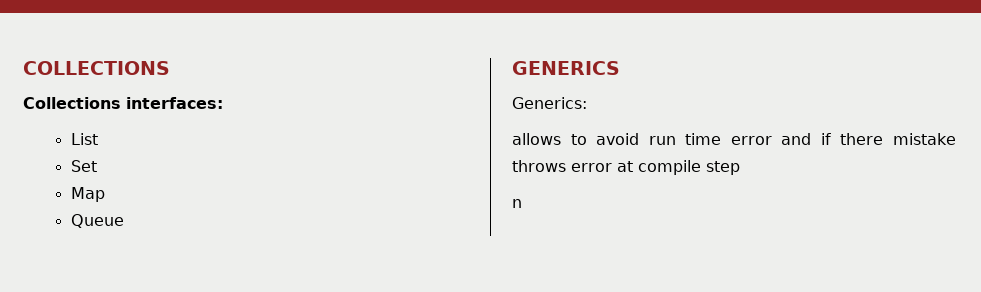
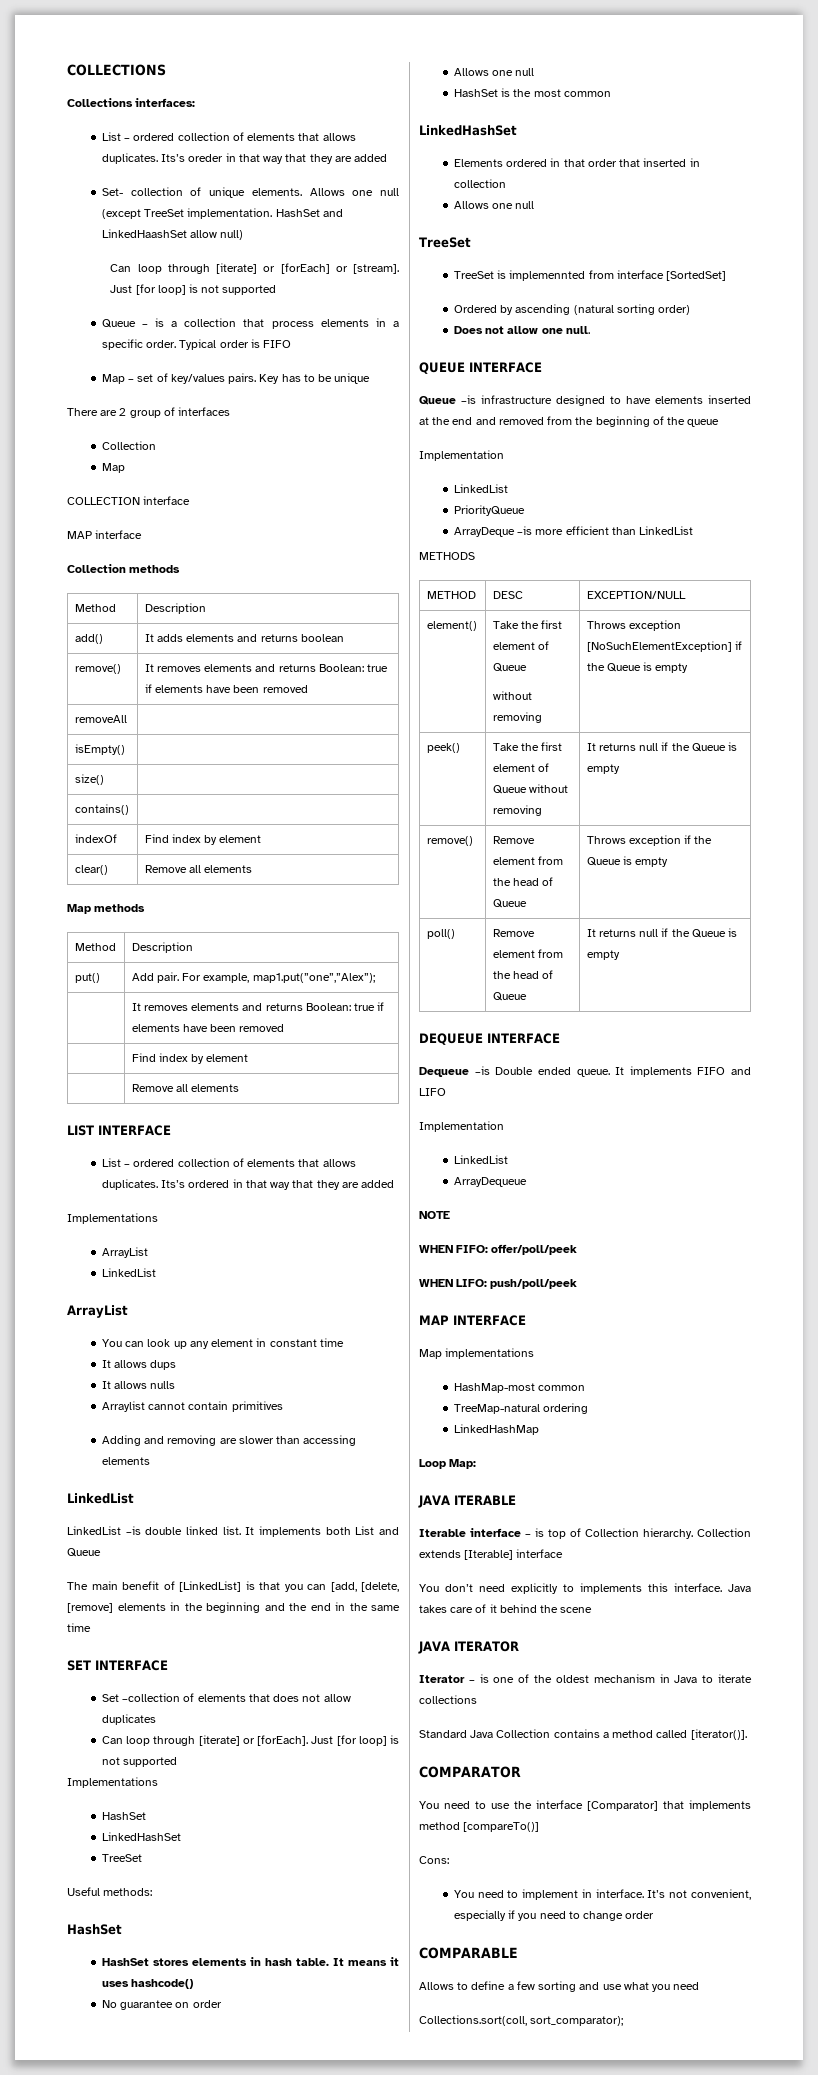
- List
- Set
+ List – ordered collection of elements that allows duplicates. Its’s oreder in that way that they are added
+ Set- collection of unique elements. Allows one null (except TreeSet implementation. HashSet and LinkedHaashSet allow null)
+ Can loop through [iterate] or [forEach] or [stream]. Just [for loop] is not supported
+ Queue – is a collection that process elements in a specific order. Typical order is FIFO
+ Map – set of key/values pairs. Key has to be unique
+ There are 2 group of interfaces
+ Collection
  Map
- Queue
- GENERICS
- Generics:
- allows to avoid run time error and if there mistake throws error at compile step
- n
+ COLLECTION interface
+ MAP interface
+ Collection methods
+ Method | Description
+ add() | It adds elements and returns boolean
+ remove() | It removes elements and returns Boolean: true if elements have been removed
+ removeAll |
+ isEmpty() |
+ size() |
+ contains() |
+ indexOf | Find index by element
+ clear() | Remove all elements
+ Map methods
+ Method | Description
+ put() | Add pair. For example, map1.put(”one”,”Alex”);
+ | It removes elements and returns Boolean: true if elements have been removed
+ | Find index by element
+ | Remove all elements
+ LIST INTERFACE
+ List – ordered collection of elements that allows duplicates. Its’s ordered in that way that they are added
+ Implementations
+ ArrayList
+ LinkedList
+ ArrayList
+ You can look up any element in constant time
+ It allows dups
+ It allows nulls
+ Arraylist cannot contain primitives
+ Adding and removing are slower than accessing elements
+ LinkedList
+ LinkedList –is double linked list. It implements both List and Queue
+ The main benefit of [LinkedList] is that you can [add, [delete, [remove] elements in the beginning and the end in the same time
+ SET INTERFACE
+ Set –collection of elements that does not allow duplicates
+ Can loop through [iterate] or [forEach]. Just [for loop] is not supported
+ Implementations
+ HashSet
+ LinkedHashSet
+ TreeSet
+ Useful methods:
+ HashSet
+ HashSet stores elements in hash table. It means it uses hashcode()
+ No guarantee on order
+ Allows one null
+ HashSet is the most common
+ LinkedHashSet
+ Elements ordered in that order that inserted in collection
+ Allows one null
+ TreeSet
+ TreeSet is implemennted from interface [SortedSet]
+ Ordered by ascending (natural sorting order)
+ Does not allow one null.
+ QUEUE INTERFACE
+ Queue –is infrastructure designed to have elements inserted at the end and removed from the beginning of the queue
+ Implementation
+ LinkedList
+ PriorityQueue
+ ArrayDeque –is more efficient than LinkedList
+ METHODS
+ METHOD | DESC | EXCEPTION/NULL
+ element() | Take the first element of Queue
+ without removing | Throws exception [NoSuchElementException] if the Queue is empty
+ peek() | Take the first element of Queue without removing | It returns null if the Queue is empty
+ remove() | Remove element from the head of Queue | Throws exception if the Queue is empty
+ poll() | Remove element from the head of Queue | It returns null if the Queue is empty
+ DEQUEUE INTERFACE
+ Dequeue –is Double ended queue. It implements FIFO and LIFO
+ Implementation
+ LinkedList
+ ArrayDequeue
+ NOTE
+ WHEN FIFO: offer/poll/peek
+ WHEN LIFO: push/poll/peek
+ MAP INTERFACE
+ Map implementations
+ HashMap-most common
+ TreeMap-natural ordering
+ LinkedHashMap
+ Loop Map:
+ JAVA ITERABLE
+ Iterable interface – is top of Collection hierarchy. Collection extends [Iterable] interface
+ You don’t need explicitly to implements this interface. Java takes care of it behind the scene
+ JAVA ITERATOR
+ Iterator – is one of the oldest mechanism in Java to iterate collections
+ Standard Java Collection contains a method called [iterator()].
+ COMPARATOR
+ You need to use the interface [Comparator] that implements method [compareTo()]
+ Cons:
+ You need to implement in interface. It’s not convenient, especially if you need to change order
+ COMPARABLE
+ Allows to define a few sorting and use what you need
+ Collections.sort(coll, sort_comparator);

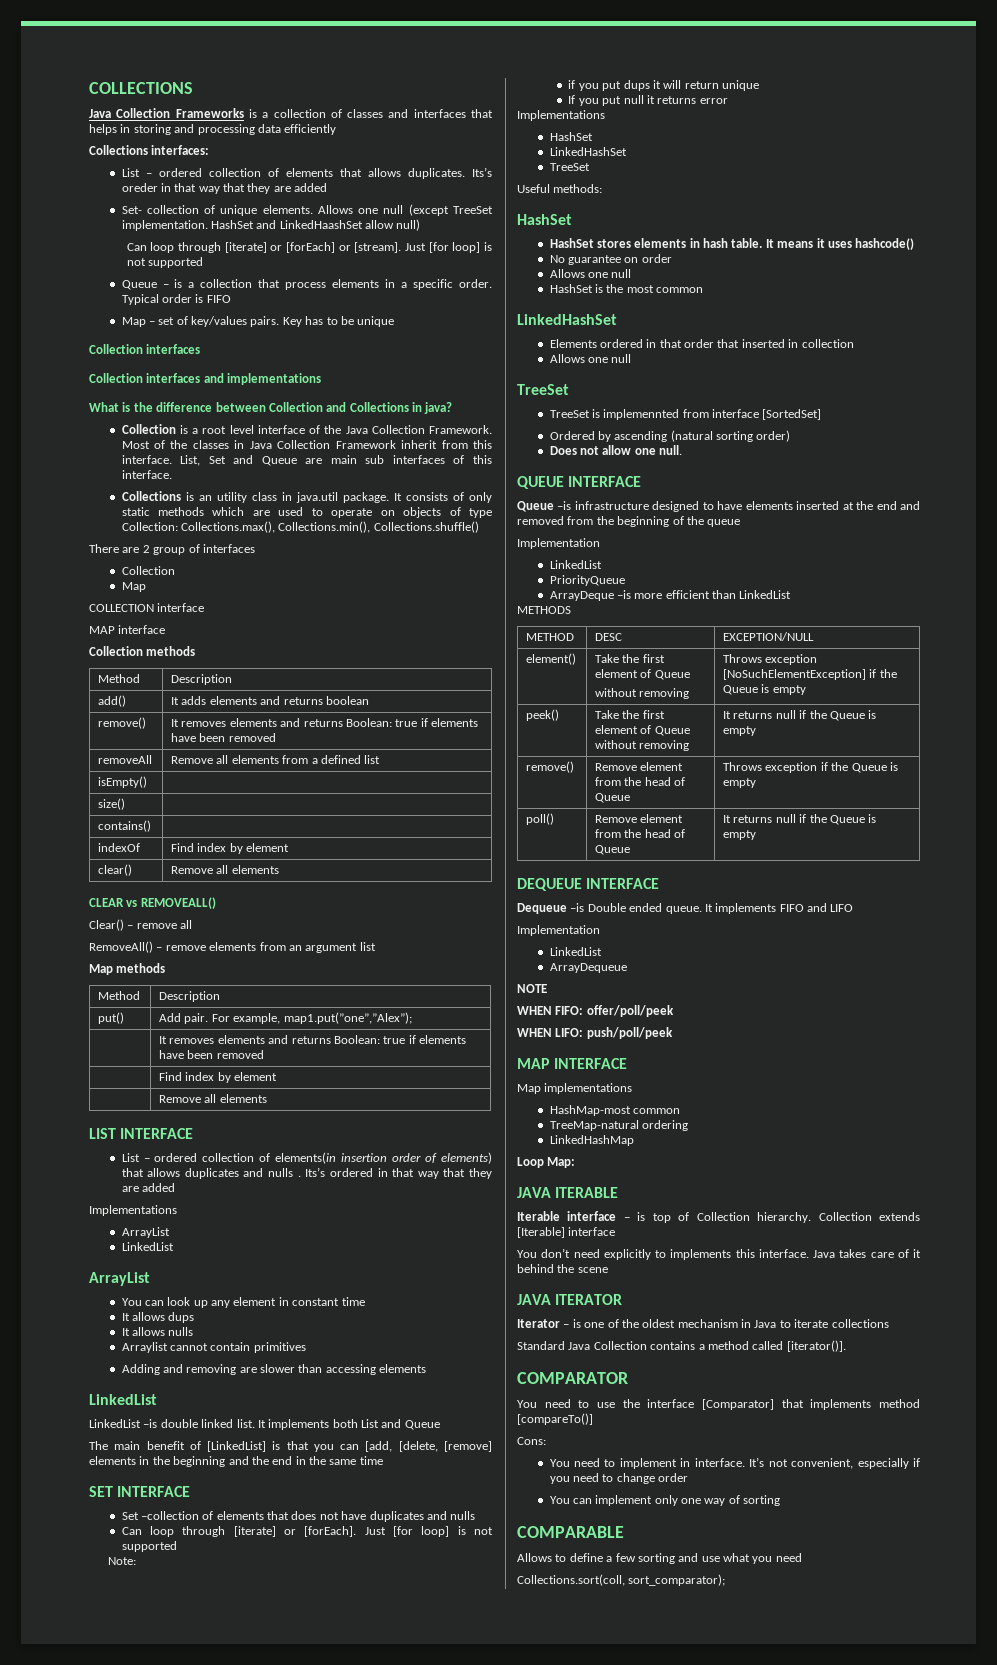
+ Java Collection Frameworks is a collection of classes and interfaces that helps in storing and processing data efficiently
  Key has to be unique
+ Collection interfaces
+ Collection interfaces and implementations
+ What is the difference between Collection and Collections in java?
+ Collection is a root level interface of the Java Collection Framework. Most of the classes in Java Collection Framework inherit from this interface. List, Set and Queue are main sub interfaces of this interface.
+ Collections is an utility class in java.util package. It consists of only static methods which are used to operate on objects of type Collection: Collections.max(), Collections.min(), Collections.shuffle()
- removeAll |
+ removeAll | Remove all elements from a defined list
+ CLEAR vs REMOVEALL()
+ Clear() – remove all
+ RemoveAll() – remove elements from an argument list
  LIST INTERFACE
- List – ordered collection of elements that allows duplicates.
+ List – ordered collection of elements(in insertion order of elements) that allows duplicates and nulls .
- Set –collection of elements that does not allow duplicates
+ Set –collection of elements that does not have duplicates and nulls
+ Note:
+ if you put dups it will return unique
+ If you put null it returns error
+ You can implement only one way of sorting

